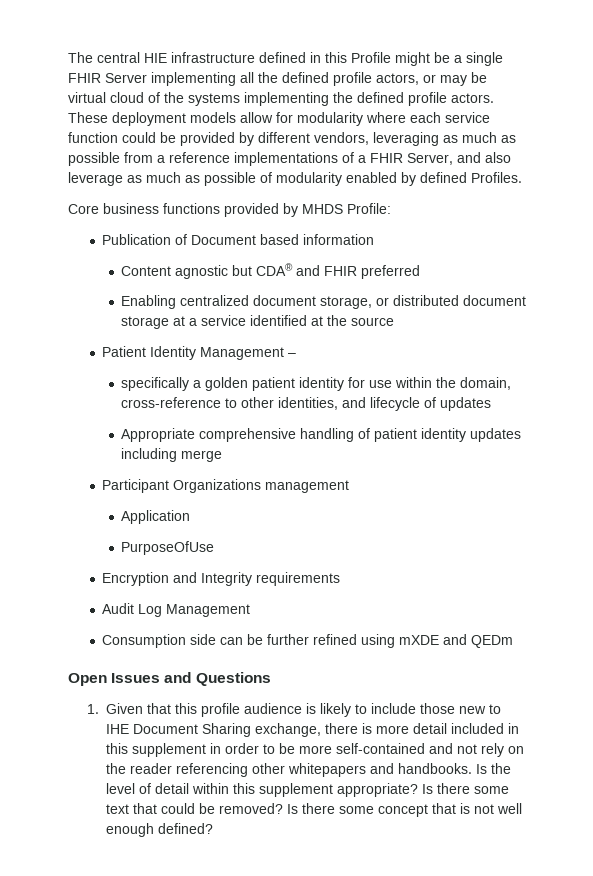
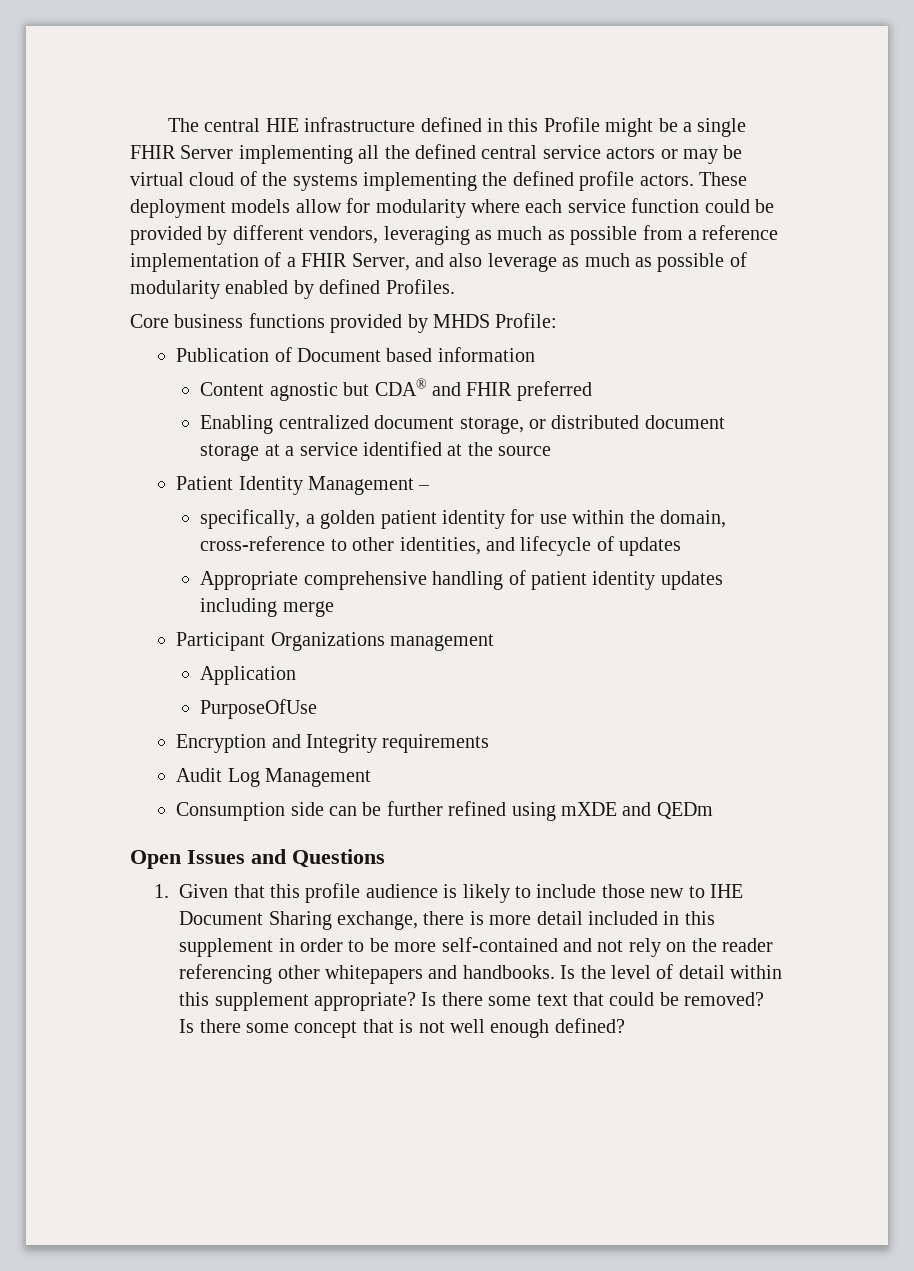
- The central HIE infrastructure defined in this Profile might be a single FHIR Server implementing all the defined profile actors, or may be virtual cloud of the systems implementing the defined profile actors.
+ The central HIE infrastructure defined in this Profile might be a single FHIR Server implementing all the defined central service actors or may be virtual cloud of the systems implementing the defined profile actors.
- These deployment models allow for modularity where each service function could be provided by different vendors, leveraging as much as possible from a reference implementations of a FHIR Server, and also leverage as much as possible of modularity enabled by defined Profiles.
+ These deployment models allow for modularity where each service function could be provided by different vendors, leveraging as much as possible from a reference implementation of a FHIR Server, and also leverage as much as possible of modularity enabled by defined Profiles.
- specifically a golden patient identity for use within the domain, cross-reference to other identities, and lifecycle of updates
+ specifically, a golden patient identity for use within the domain, cross-reference to other identities, and lifecycle of updates

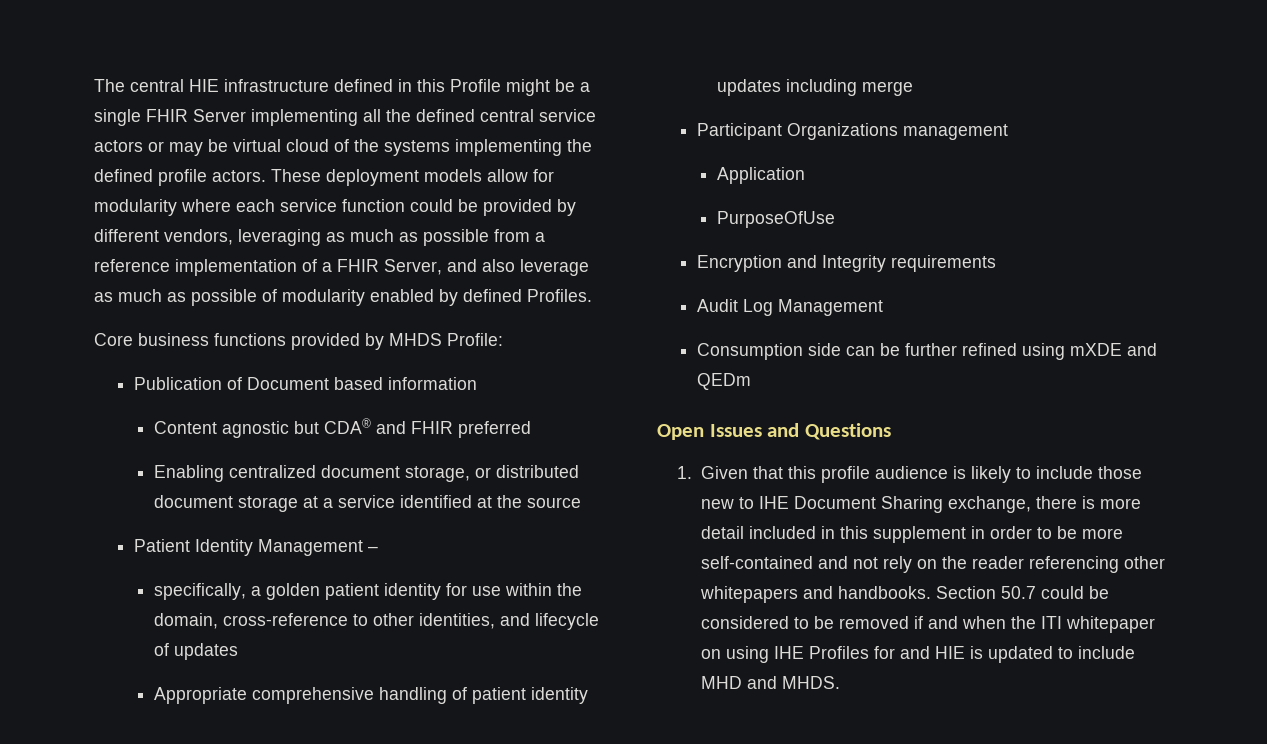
- Is the level of detail within this supplement appropriate? Is there some text that could be removed? Is there some concept that is not well enough defined?
+ Section 50.7 could be considered to be removed if and when the ITI whitepaper on using IHE Profiles for and HIE is updated to include MHD and MHDS.

